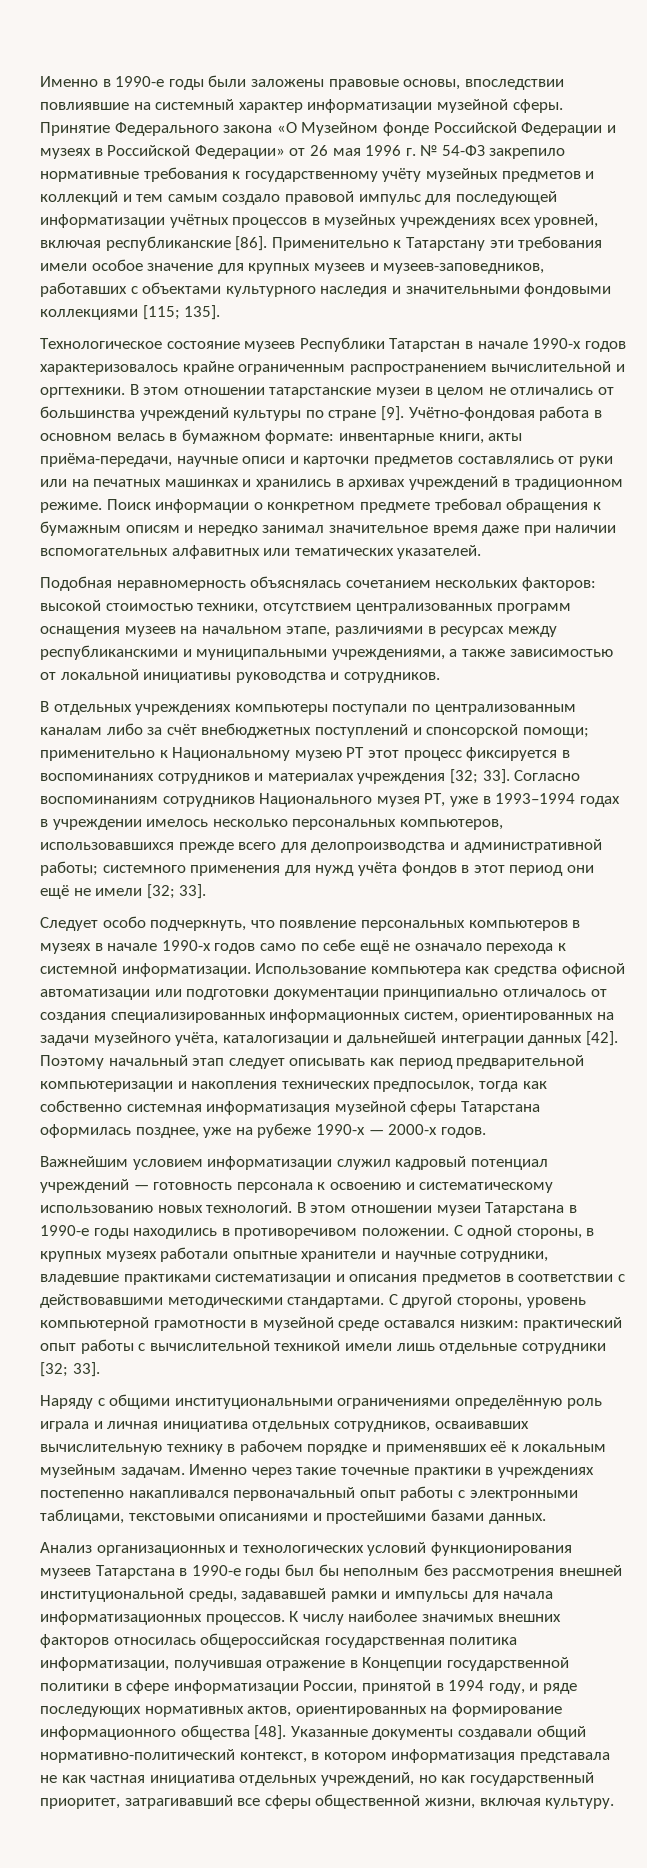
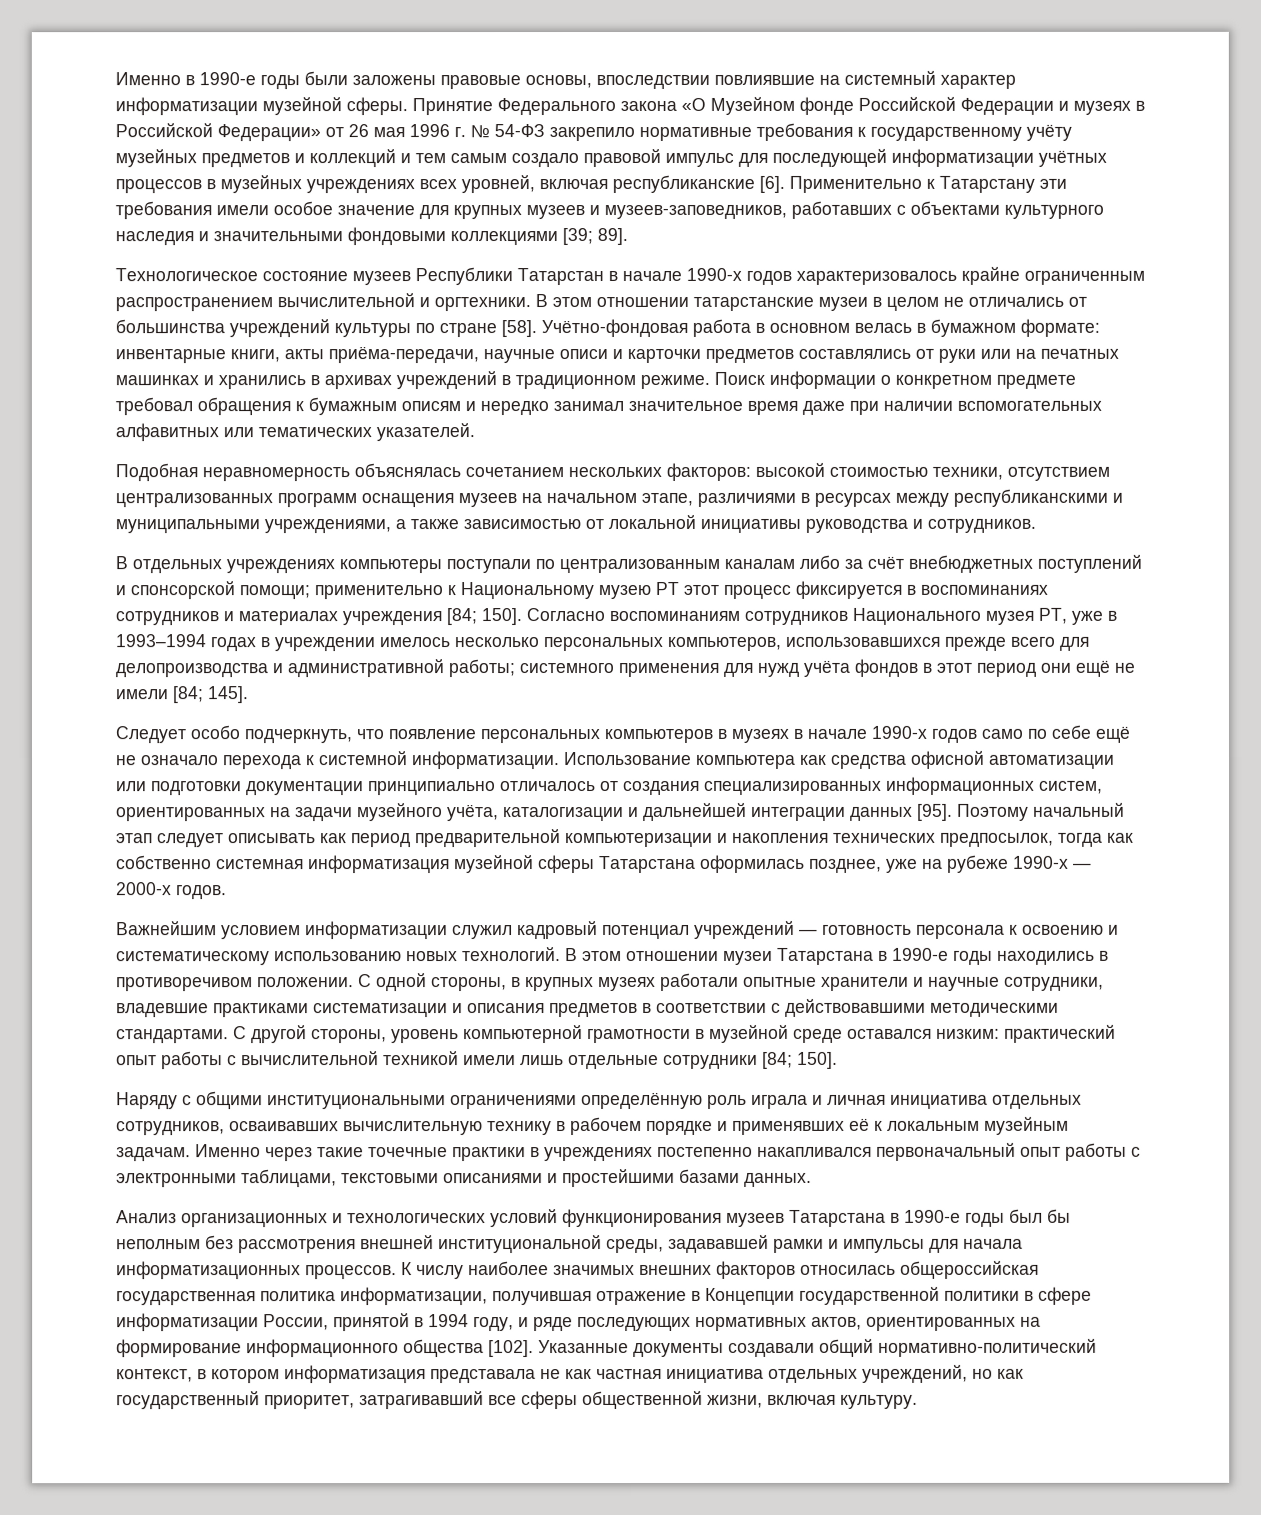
- Принятие Федерального закона «О Музейном фонде Российской Федерации и музеях в Российской Федерации» от 26 мая 1996 г. № 54-ФЗ закрепило нормативные требования к государственному учёту музейных предметов и коллекций и тем самым создало правовой импульс для последующей информатизации учётных процессов в музейных учреждениях всех уровней, включая республиканские [86].
+ Принятие Федерального закона «О Музейном фонде Российской Федерации и музеях в Российской Федерации» от 26 мая 1996 г. № 54-ФЗ закрепило нормативные требования к государственному учёту музейных предметов и коллекций и тем самым создало правовой импульс для последующей информатизации учётных процессов в музейных учреждениях всех уровней, включая республиканские [6].
- Применительно к Татарстану эти требования имели особое значение для крупных музеев и музеев-заповедников, работавших с объектами культурного наследия и значительными фондовыми коллекциями [115; 135].
+ Применительно к Татарстану эти требования имели особое значение для крупных музеев и музеев-заповедников, работавших с объектами культурного наследия и значительными фондовыми коллекциями [39; 89].
- В этом отношении татарстанские музеи в целом не отличались от большинства учреждений культуры по стране [9].
+ В этом отношении татарстанские музеи в целом не отличались от большинства учреждений культуры по стране [58].
- В отдельных учреждениях компьютеры поступали по централизованным каналам либо за счёт внебюджетных поступлений и спонсорской помощи; применительно к Национальному музею РТ этот процесс фиксируется в воспоминаниях сотрудников и материалах учреждения [32; 33].
+ В отдельных учреждениях компьютеры поступали по централизованным каналам либо за счёт внебюджетных поступлений и спонсорской помощи; применительно к Национальному музею РТ этот процесс фиксируется в воспоминаниях сотрудников и материалах учреждения [84; 150].
- Согласно воспоминаниям сотрудников Национального музея РТ, уже в 1993–1994 годах в учреждении имелось несколько персональных компьютеров, использовавшихся прежде всего для делопроизводства и административной работы; системного применения для нужд учёта фондов в этот период они ещё не имели [32; 33].
+ Согласно воспоминаниям сотрудников Национального музея РТ, уже в 1993–1994 годах в учреждении имелось несколько персональных компьютеров, использовавшихся прежде всего для делопроизводства и административной работы; системного применения для нужд учёта фондов в этот период они ещё не имели [84; 145].
- Использование компьютера как средства офисной автоматизации или подготовки документации принципиально отличалось от создания специализированных информационных систем, ориентированных на задачи музейного учёта, каталогизации и дальнейшей интеграции данных [42].
+ Использование компьютера как средства офисной автоматизации или подготовки документации принципиально отличалось от создания специализированных информационных систем, ориентированных на задачи музейного учёта, каталогизации и дальнейшей интеграции данных [95].
- С другой стороны, уровень компьютерной грамотности в музейной среде оставался низким: практический опыт работы с вычислительной техникой имели лишь отдельные сотрудники [32; 33].
+ С другой стороны, уровень компьютерной грамотности в музейной среде оставался низким: практический опыт работы с вычислительной техникой имели лишь отдельные сотрудники [84; 150].
- К числу наиболее значимых внешних факторов относилась общероссийская государственная политика информатизации, получившая отражение в Концепции государственной политики в сфере информатизации России, принятой в 1994 году, и ряде последующих нормативных актов, ориентированных на формирование информационного общества [48].
+ К числу наиболее значимых внешних факторов относилась общероссийская государственная политика информатизации, получившая отражение в Концепции государственной политики в сфере информатизации России, принятой в 1994 году, и ряде последующих нормативных актов, ориентированных на формирование информационного общества [102].

